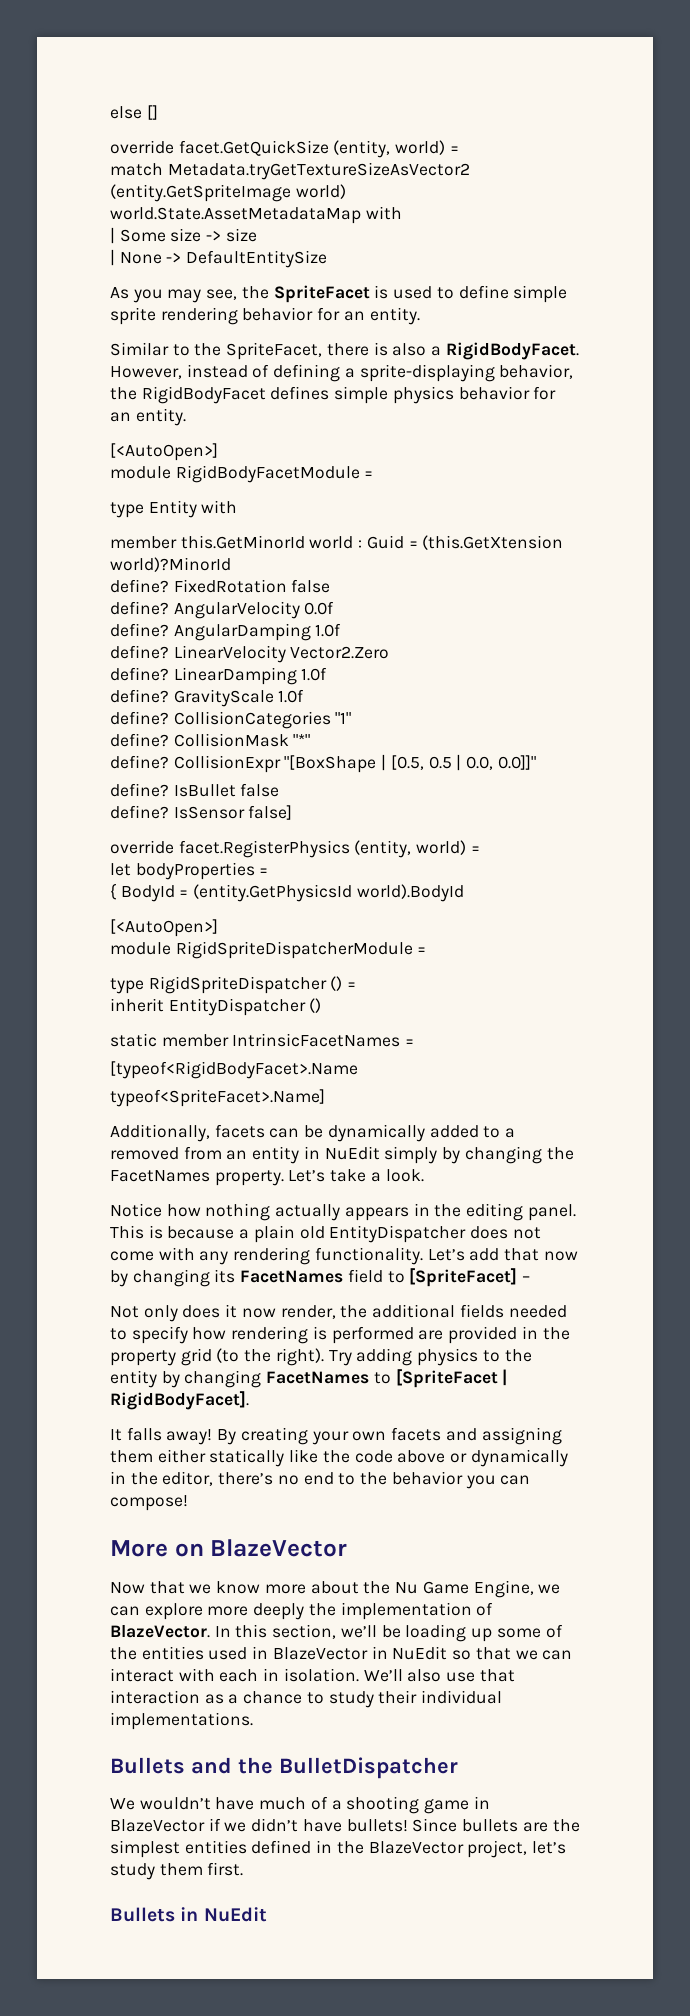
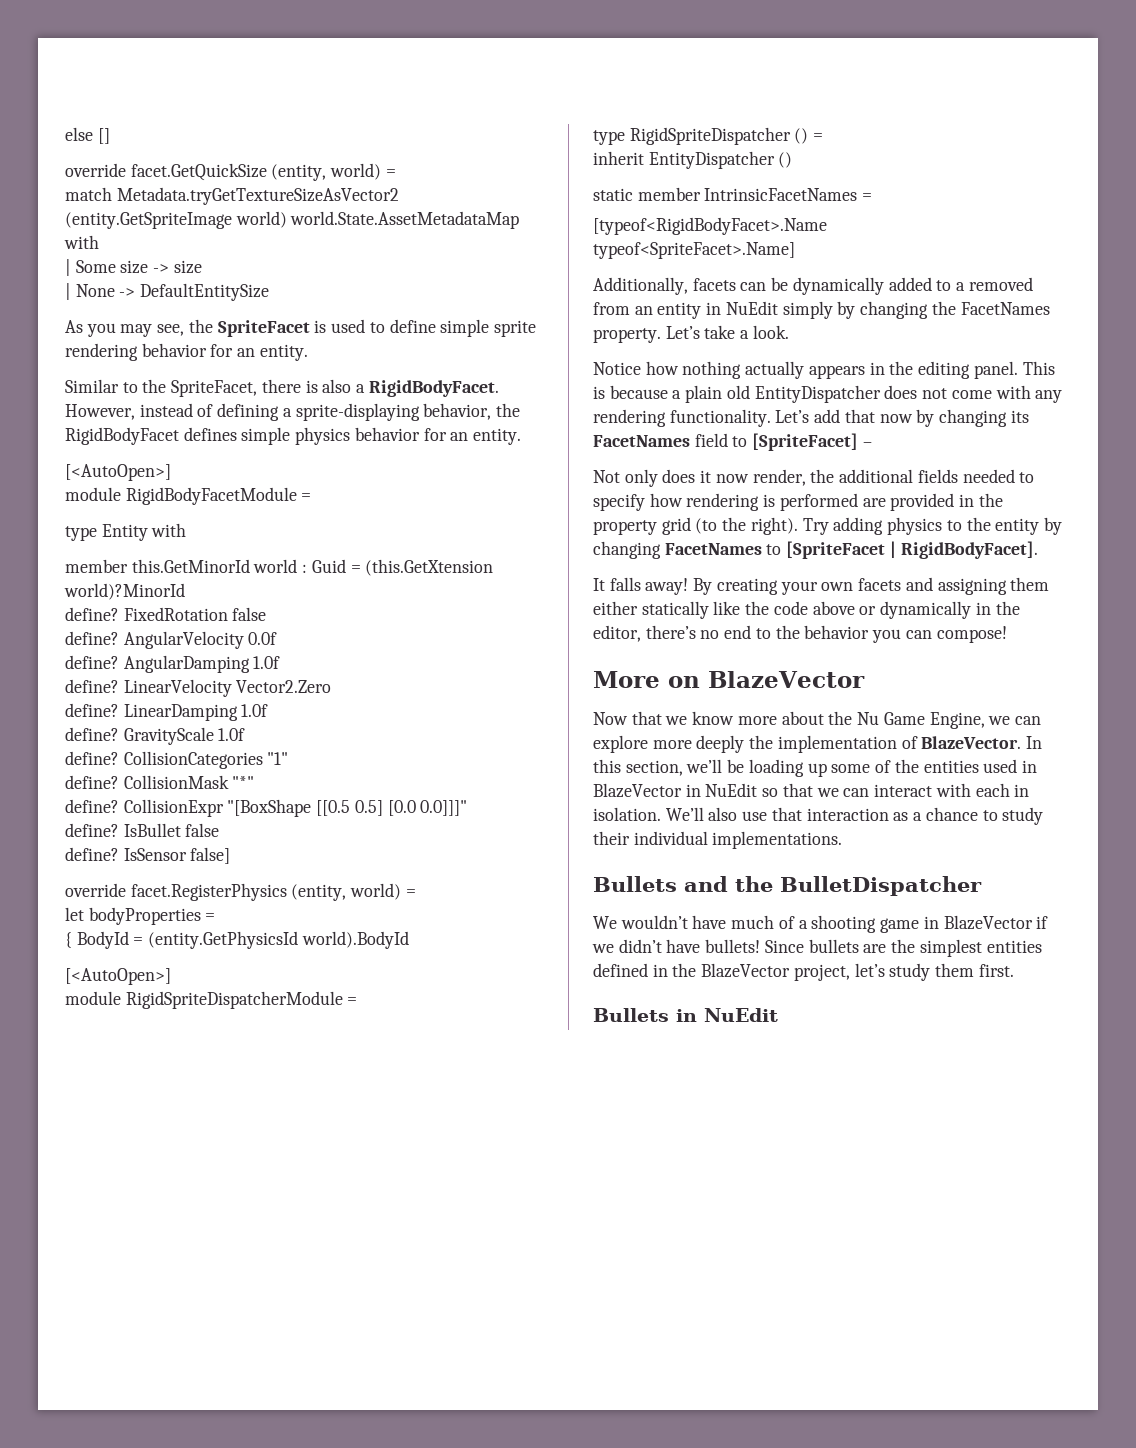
- CollisionExpr "[BoxShape | [0.5, 0.5 | 0.0, 0.0]]"
+ CollisionExpr "[BoxShape [[0.5 0.5] [0.0 0.0]]]"

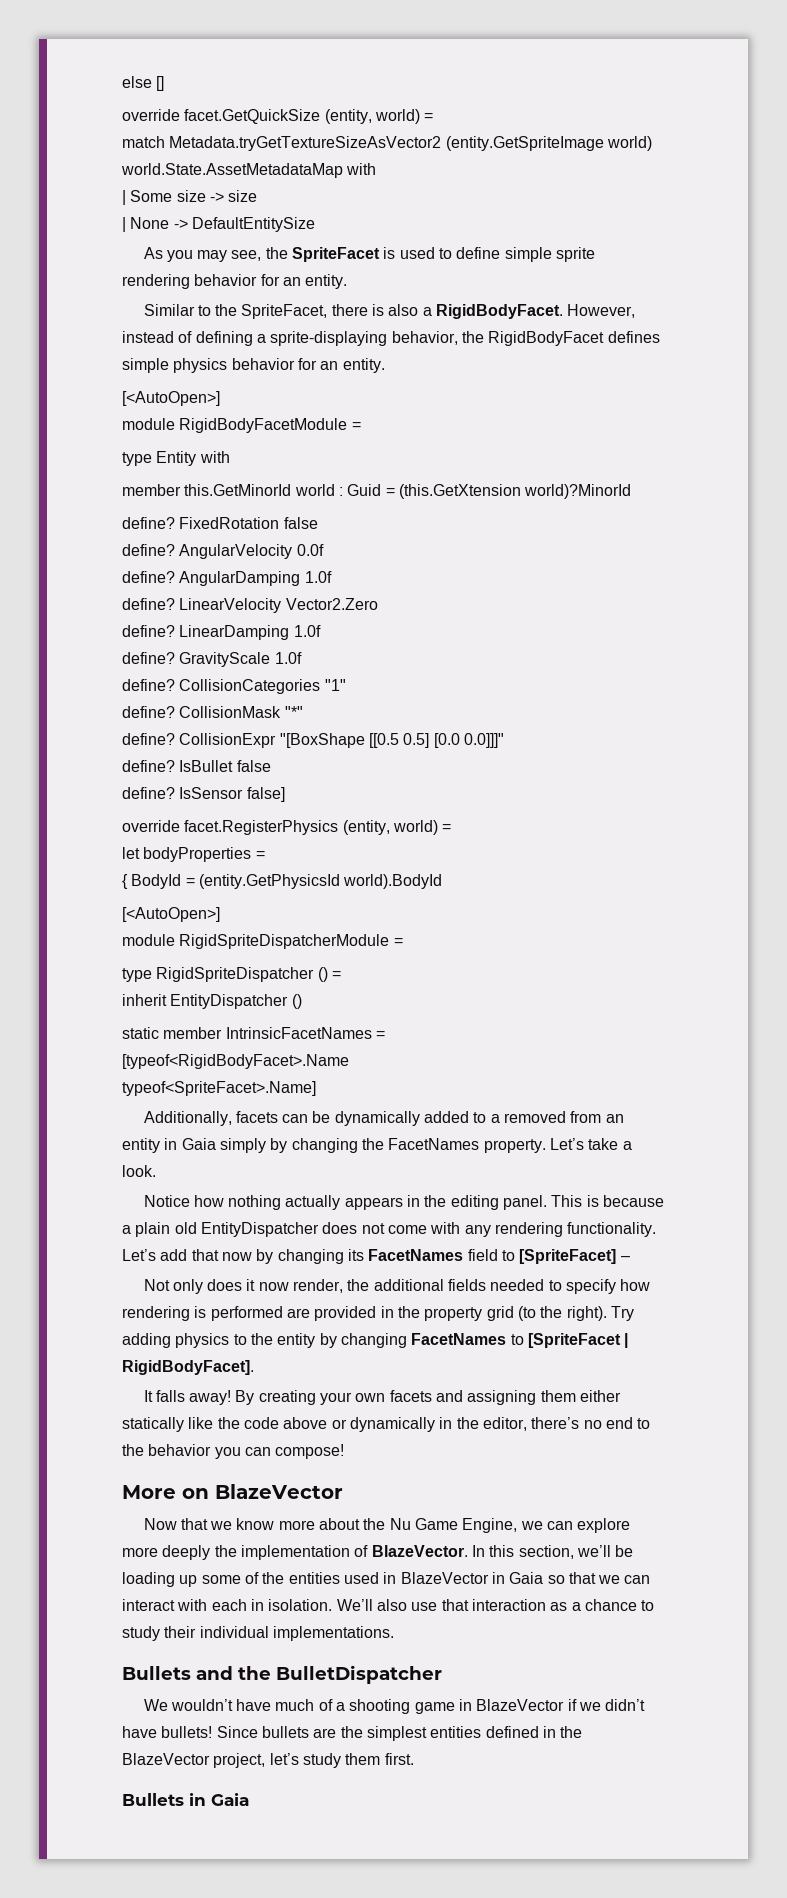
- Additionally, facets can be dynamically added to a removed from an entity in NuEdit simply by changing the FacetNames property.
+ Additionally, facets can be dynamically added to a removed from an entity in Gaia simply by changing the FacetNames property.
- In this section, we’ll be loading up some of the entities used in BlazeVector in NuEdit so that we can interact with each in isolation.
+ In this section, we’ll be loading up some of the entities used in BlazeVector in Gaia so that we can interact with each in isolation.
- Bullets in NuEdit
+ Bullets in Gaia

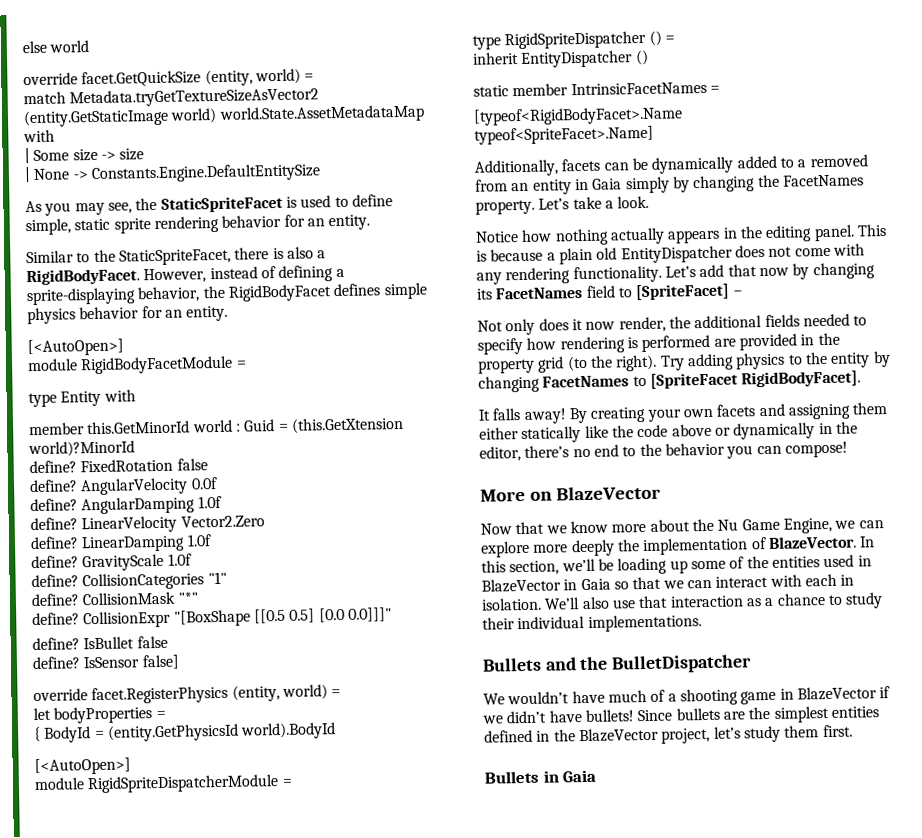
- else []
+ else world
- match Metadata.tryGetTextureSizeAsVector2 (entity.GetSpriteImage world) world.State.AssetMetadataMap with
+ match Metadata.tryGetTextureSizeAsVector2 (entity.GetStaticImage world) world.State.AssetMetadataMap with
- | None -> DefaultEntitySize
+ | None -> Constants.Engine.DefaultEntitySize
- As you may see, the SpriteFacet is used to define simple sprite rendering behavior for an entity.
+ As you may see, the StaticSpriteFacet is used to define simple, static sprite rendering behavior for an entity.
- Similar to the SpriteFacet, there is also a RigidBodyFacet.
+ Similar to the StaticSpriteFacet, there is also a RigidBodyFacet.
- Try adding physics to the entity by changing FacetNames to [SpriteFacet | RigidBodyFacet].
+ Try adding physics to the entity by changing FacetNames to [SpriteFacet RigidBodyFacet].

